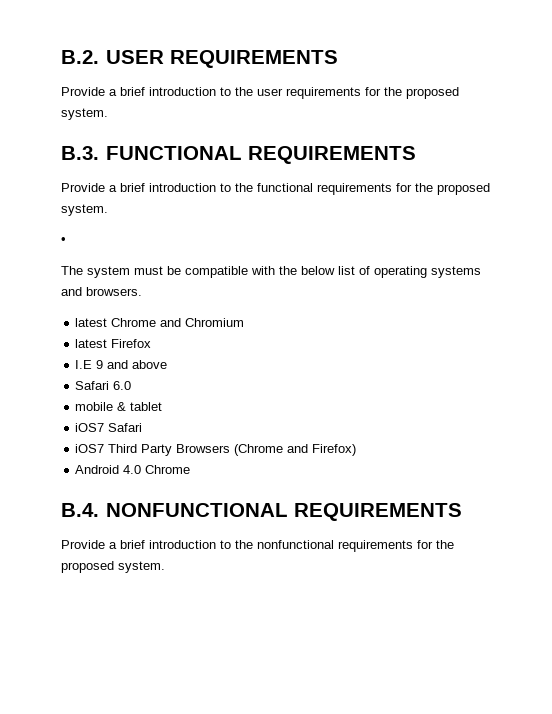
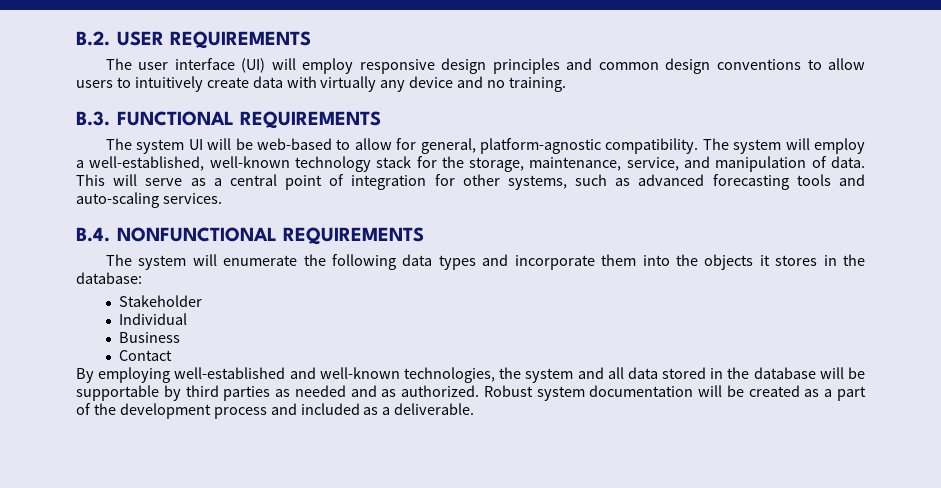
- Provide a brief introduction to the user requirements for the proposed system.
+ The user interface (UI) will employ responsive design principles and common design conventions to allow users to intuitively create data with virtually any device and no training.
  B.3. FUNCTIONAL REQUIREMENTS
- Provide a brief introduction to the functional requirements for the proposed system.
- •
- The system must be compatible with the below list of operating systems and browsers.
- latest Chrome and Chromium
- latest Firefox
- I.E 9 and above
- Safari 6.0
- mobile & tablet
- iOS7 Safari
- iOS7 Third Party Browsers (Chrome and Firefox)
- Android 4.0 Chrome
+ The system UI will be web-based to allow for general, platform-agnostic compatibility. The system will employ a well-established, well-known technology stack for the storage, maintenance, service, and manipulation of data. This will serve as a central point of integration for other systems, such as advanced forecasting tools and auto-scaling services.
  B.4. NONFUNCTIONAL REQUIREMENTS
- Provide a brief introduction to the nonfunctional requirements for the proposed system.
+ The system will enumerate the following data types and incorporate them into the objects it stores in the database:
+ Stakeholder
+ Individual
+ Business
+ Contact
+ By employing well-established and well-known technologies, the system and all data stored in the database will be supportable by third parties as needed and as authorized. Robust system documentation will be created as a part of the development process and included as a deliverable.

